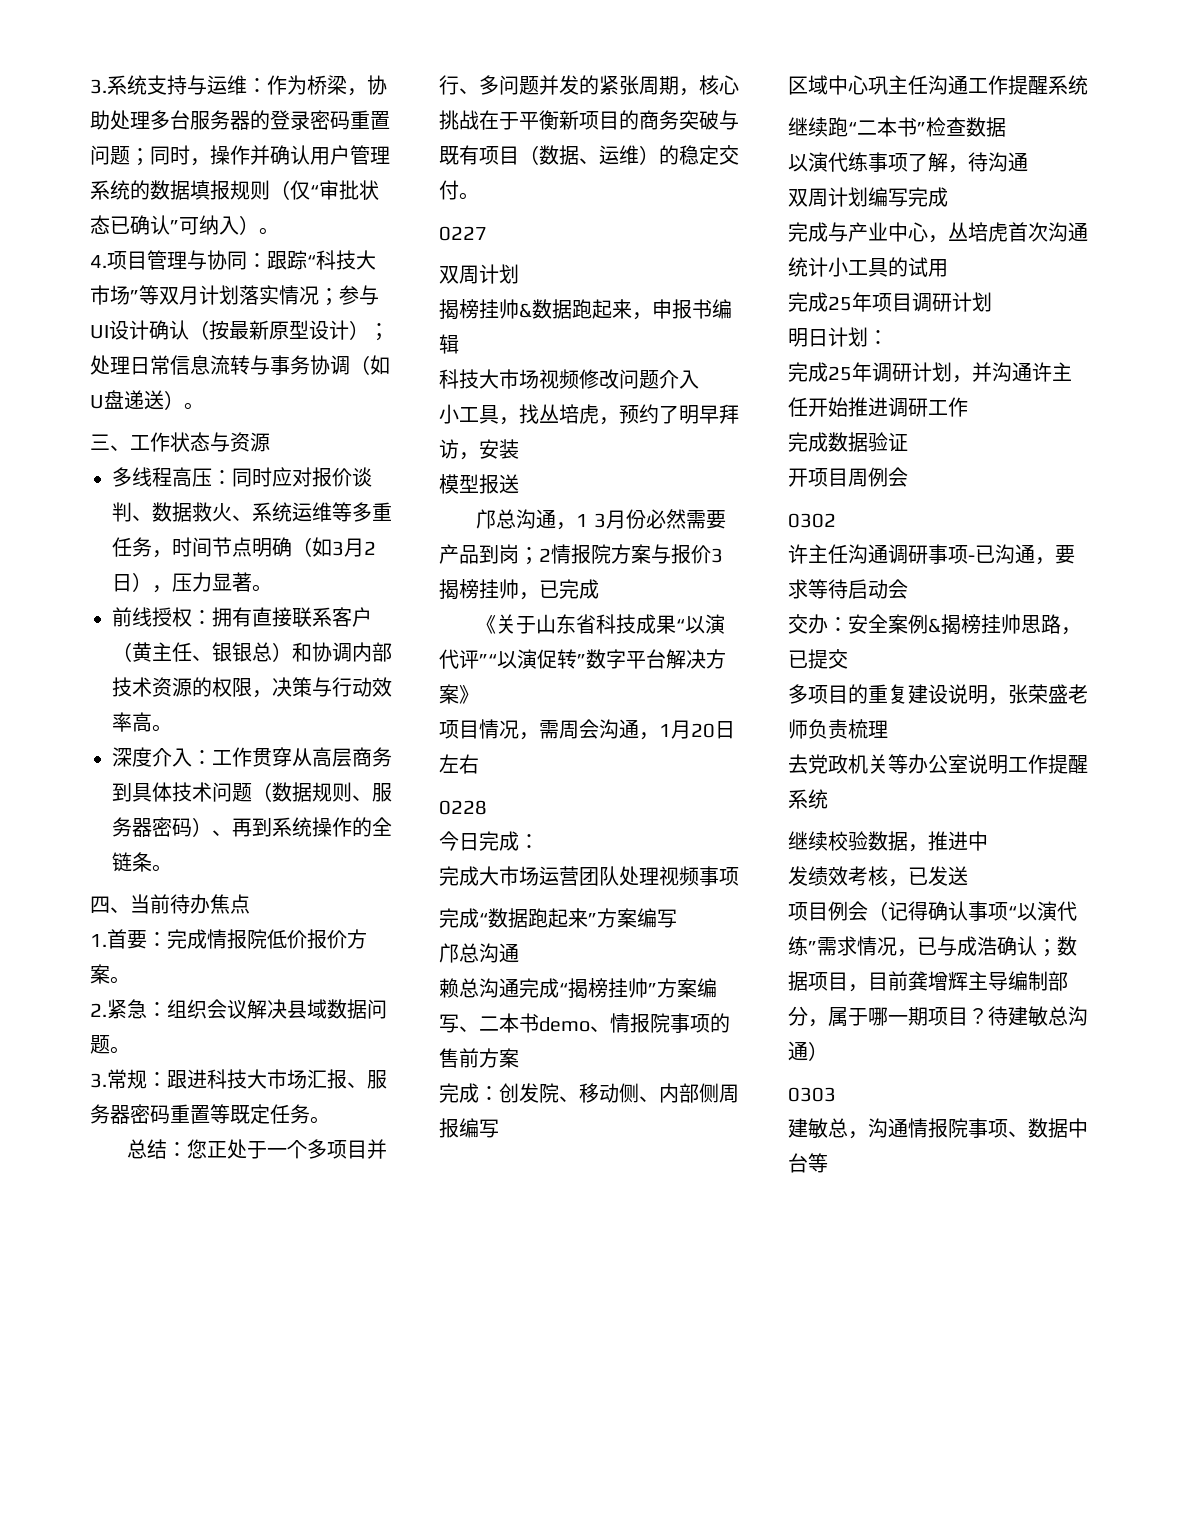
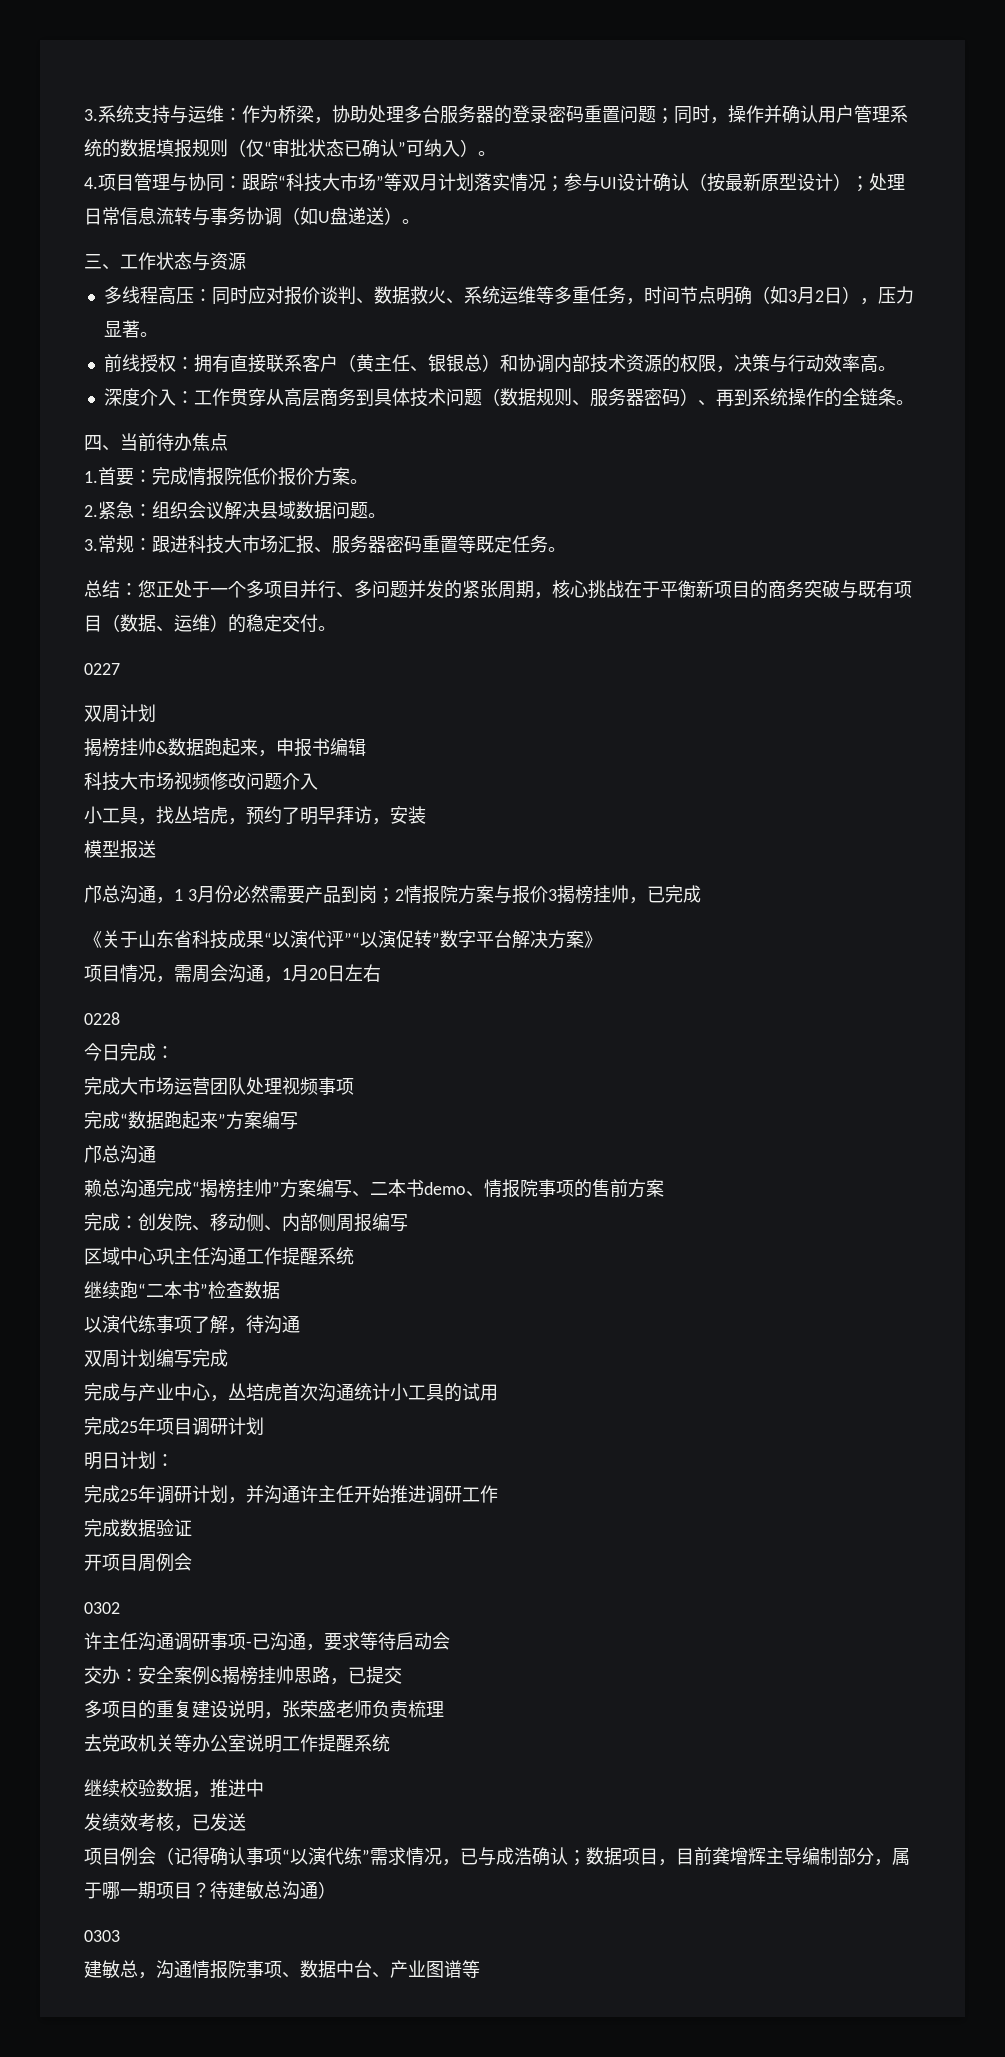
- 建敏总，沟通情报院事项、数据中台等
+ 建敏总，沟通情报院事项、数据中台、产业图谱等

